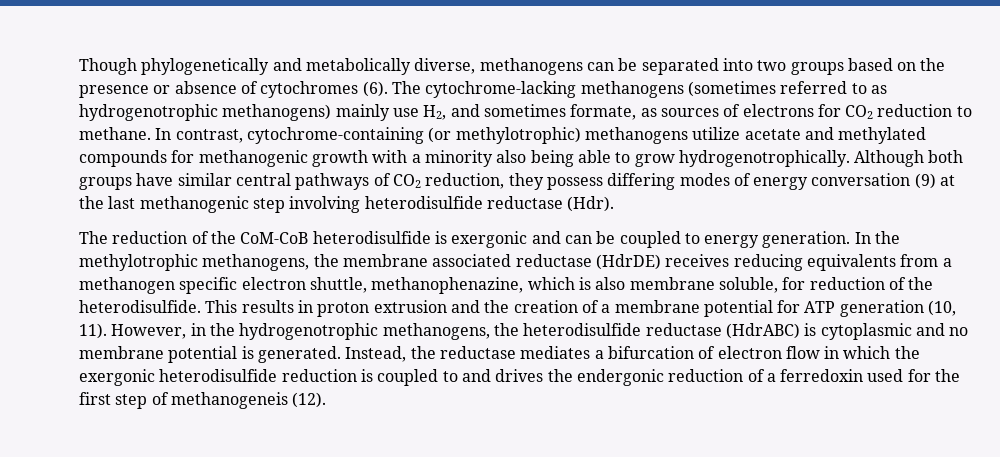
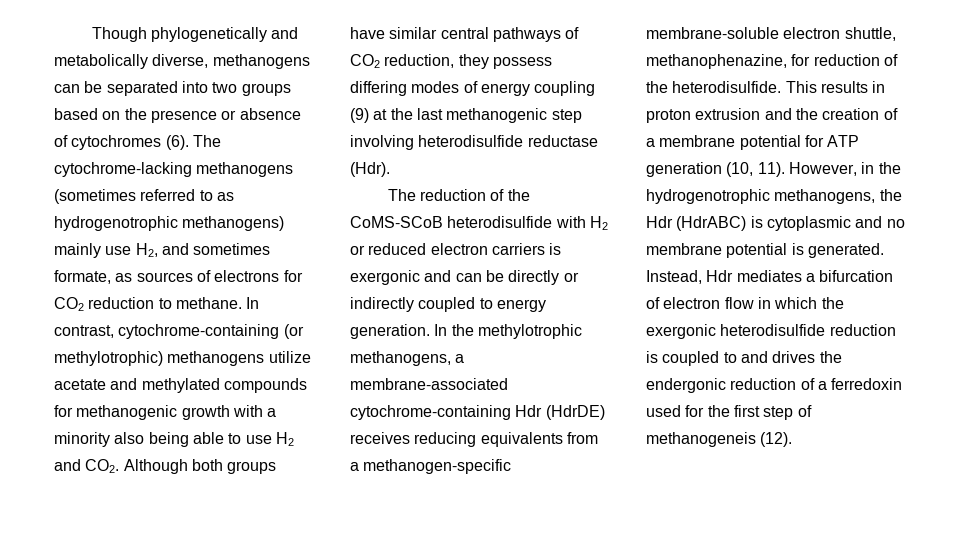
- In contrast, cytochrome-containing (or methylotrophic) methanogens utilize acetate and methylated compounds for methanogenic growth with a minority also being able to grow hydrogenotrophically. Although both groups have similar central pathways of CO2 reduction, they possess differing modes of energy conversation (9) at the last methanogenic step involving heterodisulfide reductase (Hdr).
+ In contrast, cytochrome-containing (or methylotrophic) methanogens utilize acetate and methylated compounds for methanogenic growth with a minority also being able to use H2 and CO2. Although both groups have similar central pathways of CO2 reduction, they possess differing modes of energy coupling (9) at the last methanogenic step involving heterodisulfide reductase (Hdr).
- The reduction of the CoM-CoB heterodisulfide is exergonic and can be coupled to energy generation.
+ The reduction of the CoMS-SCoB heterodisulfide with H2 or reduced electron carriers is exergonic and can be directly or indirectly coupled to energy generation.
- In the methylotrophic methanogens, the membrane associated reductase (HdrDE) receives reducing equivalents from a methanogen specific electron shuttle, methanophenazine, which is also membrane soluble, for reduction of the heterodisulfide.
+ In the methylotrophic methanogens, a membrane-associated cytochrome-containing Hdr (HdrDE) receives reducing equivalents from a methanogen-specific membrane-soluble electron shuttle, methanophenazine, for reduction of the heterodisulfide.
- However, in the hydrogenotrophic methanogens, the heterodisulfide reductase (HdrABC) is cytoplasmic and no membrane potential is generated.
+ However, in the hydrogenotrophic methanogens, the Hdr (HdrABC) is cytoplasmic and no membrane potential is generated.
- Instead, the reductase mediates a bifurcation of electron flow in which the exergonic heterodisulfide reduction is coupled to and drives the endergonic reduction of a ferredoxin used for the first step of methanogeneis (12).
+ Instead, Hdr mediates a bifurcation of electron flow in which the exergonic heterodisulfide reduction is coupled to and drives the endergonic reduction of a ferredoxin used for the first step of methanogeneis (12).

